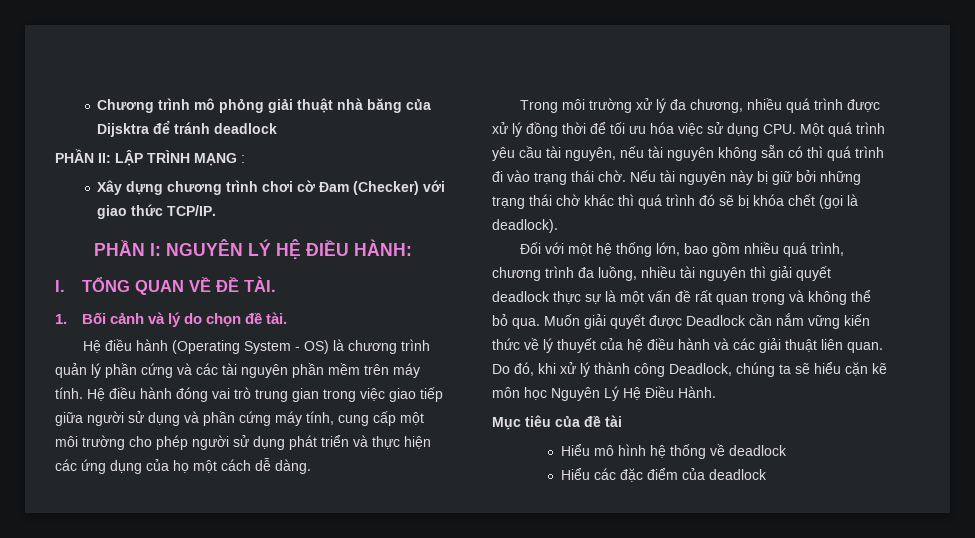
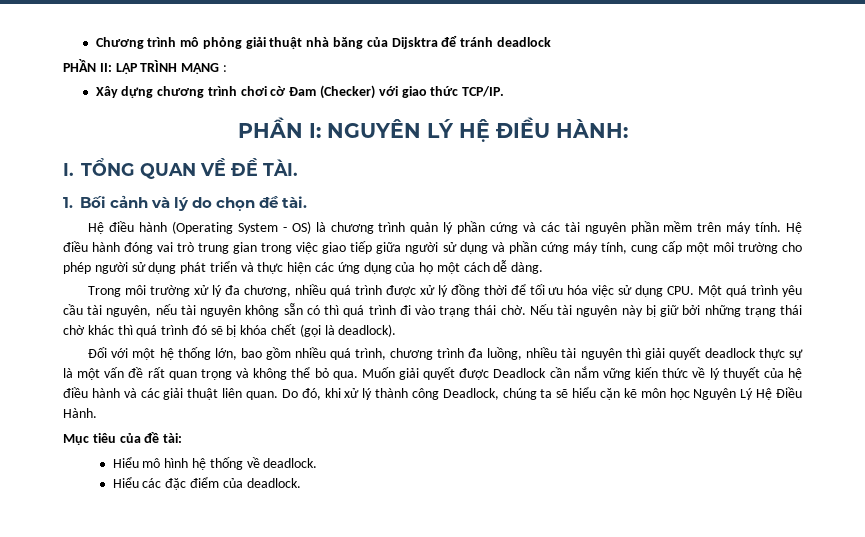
- Mục tiêu của đề tài
+ Mục tiêu của đề tài:
- Hiểu mô hình hệ thống về deadlock
+ Hiểu mô hình hệ thống về deadlock.
- Hiểu các đặc điểm của deadlock
+ Hiểu các đặc điểm của deadlock.

